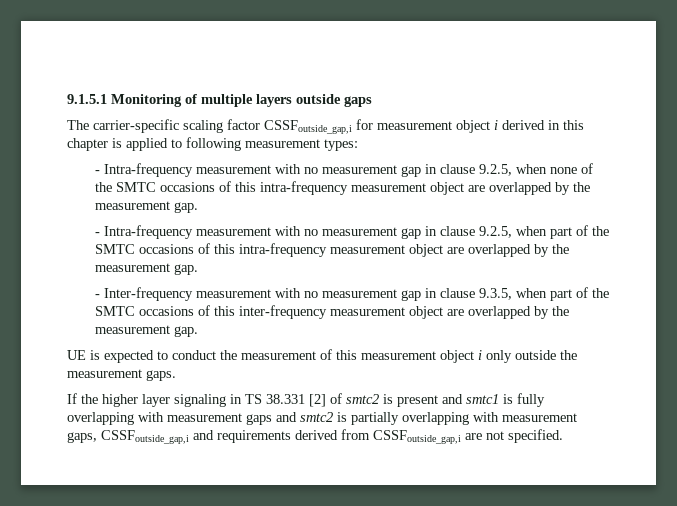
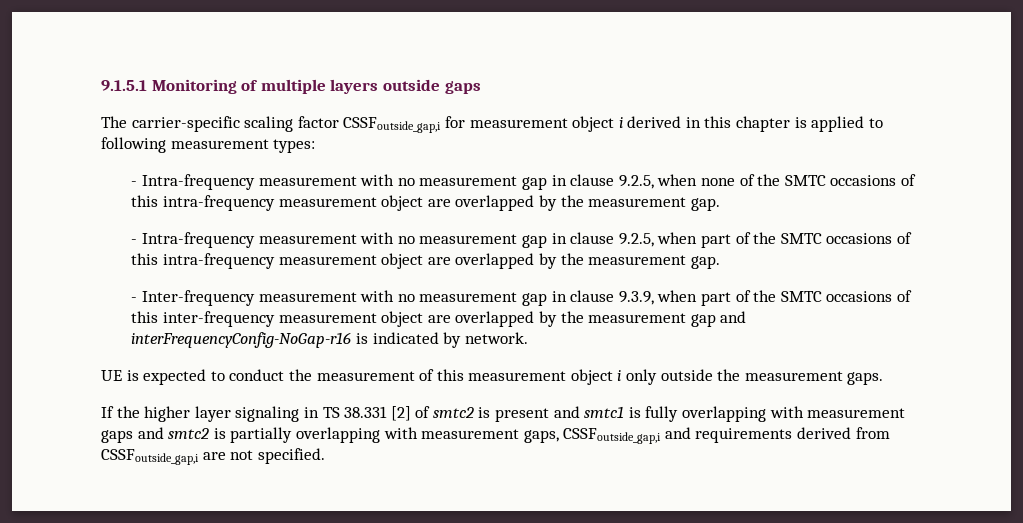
- - Inter-frequency measurement with no measurement gap in clause 9.3.5, when part of the SMTC occasions of this inter-frequency measurement object are overlapped by the measurement gap.
+ - Inter-frequency measurement with no measurement gap in clause 9.3.9, when part of the SMTC occasions of this inter-frequency measurement object are overlapped by the measurement gap and interFrequencyConfig-NoGap-r16 is indicated by network.

